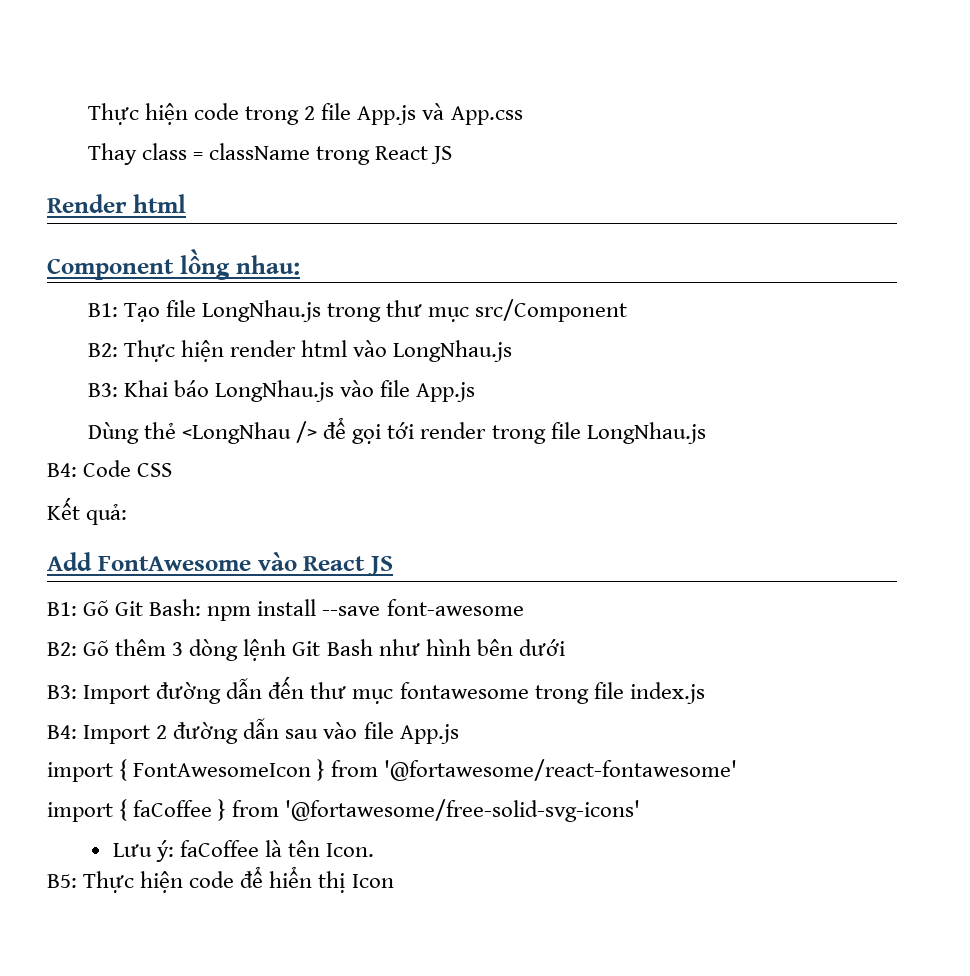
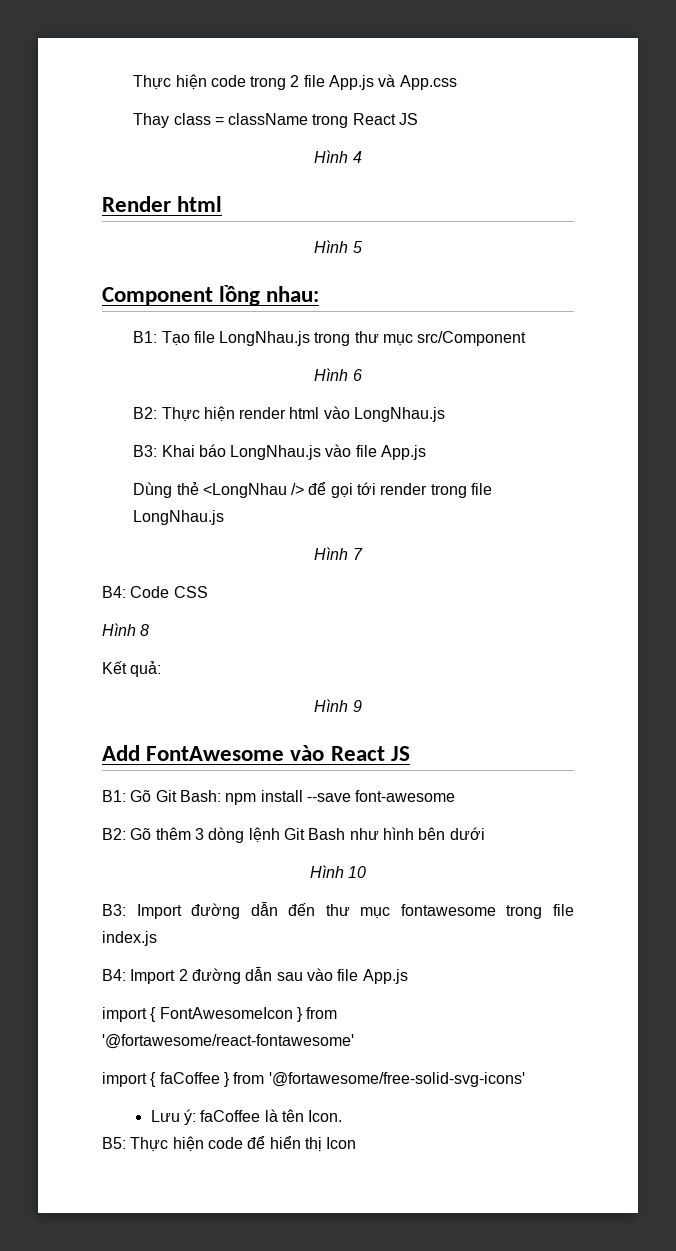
+ Hình 4
+ Hình 5
+ Hình 6
+ Hình 7
+ Hình 8
+ Hình 9
+ Hình 10

